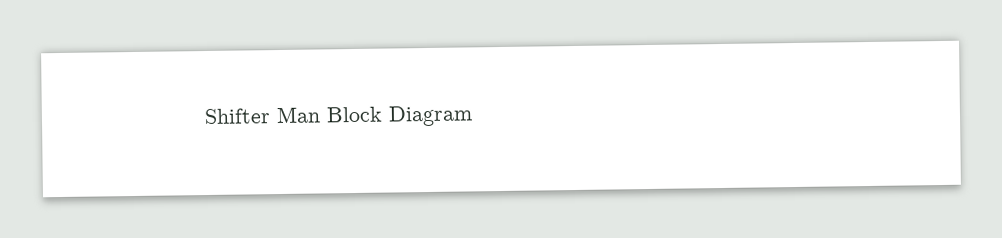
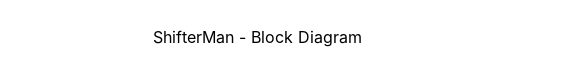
- Shifter Man Block Diagram
+ ShifterMan - Block Diagram

